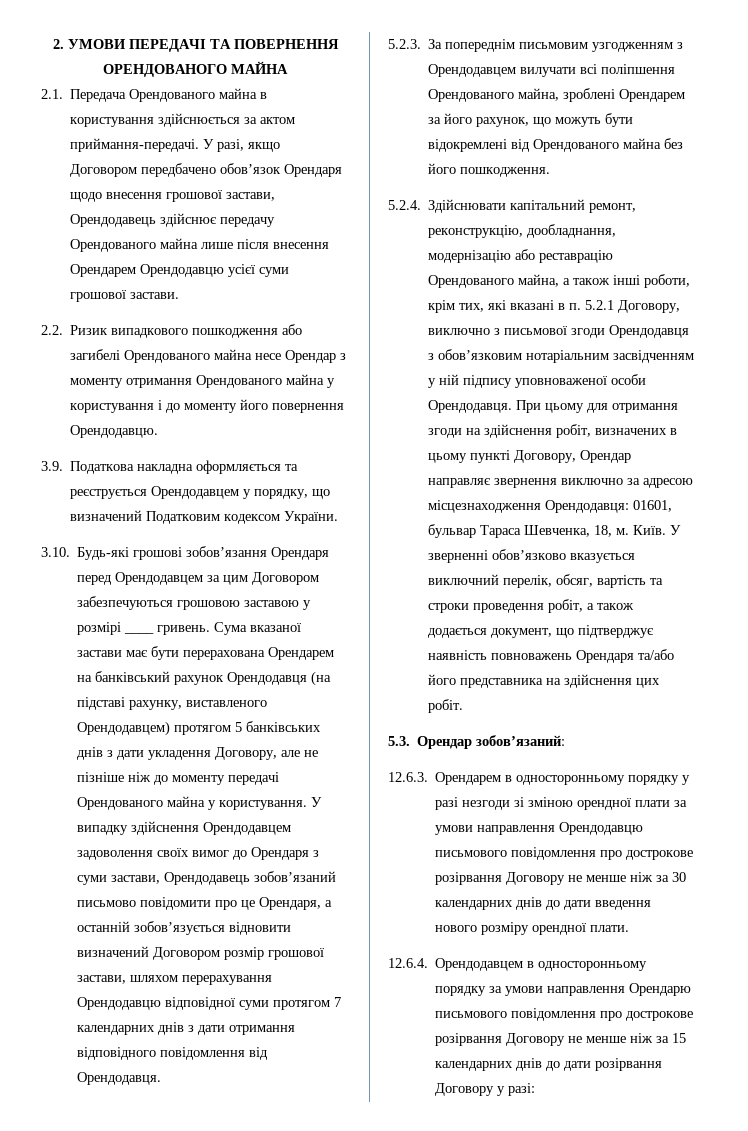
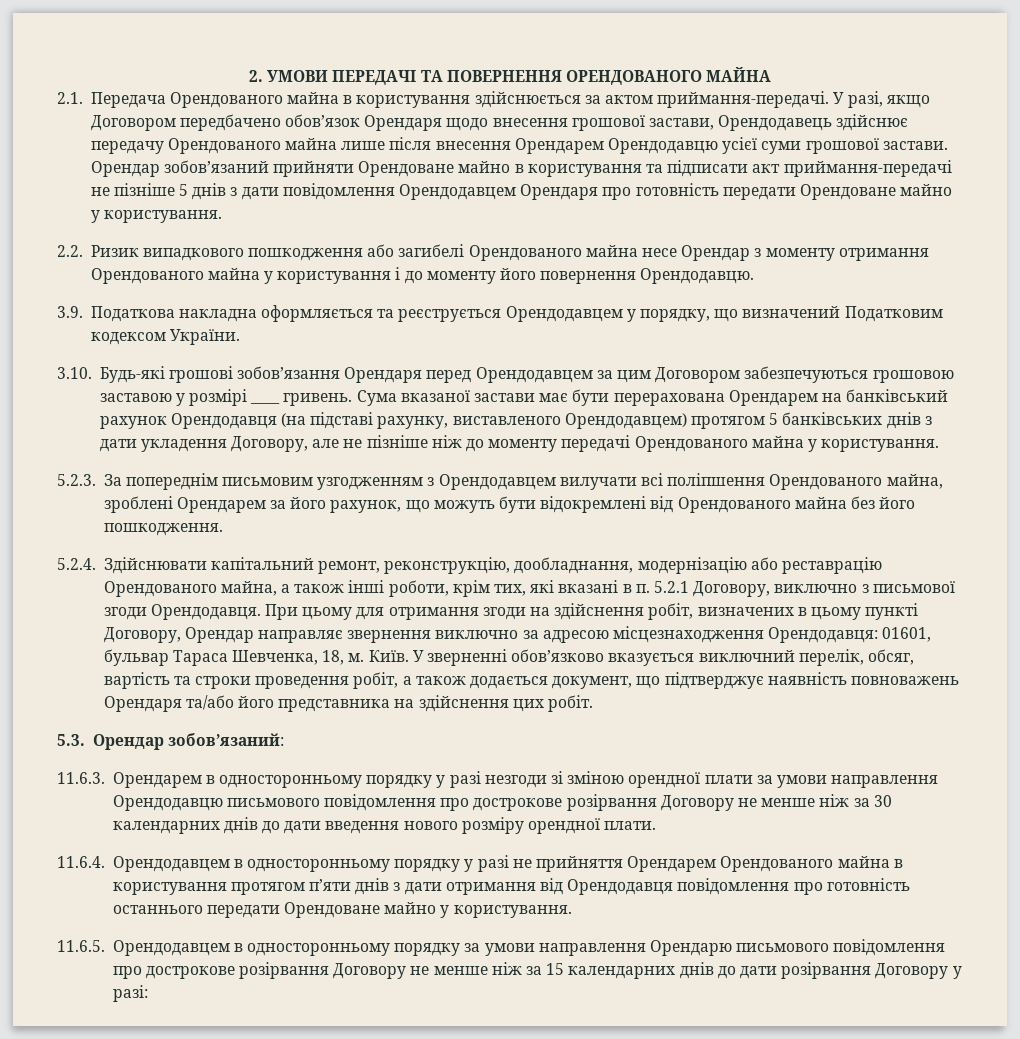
+ Орендар зобов’язаний прийняти Орендоване майно в користування та підписати акт приймання-передачі не пізніше 5 днів з дати повідомлення Орендодавцем Орендаря про готовність передати Орендоване майно у користування.
- У випадку здійснення Орендодавцем задоволення своїх вимог до Орендаря з суми застави, Орендодавець зобов’язаний письмово повідомити про це Орендаря, а останній зобов’язується відновити визначений Договором розмір грошової застави, шляхом перерахування Орендодавцю відповідної суми протягом 7 календарних днів з дати отримання відповідного повідомлення від Орендодавця.
- 5.2.4. Здійснювати капітальний ремонт, реконструкцію, дообладнання, модернізацію або реставрацію Орендованого майна, а також інші роботи, крім тих, які вказані в п. 5.2.1 Договору, виключно з письмової згоди Орендодавця з обов’язковим нотаріальним засвідченням у ній підпису уповноваженої особи Орендодавця.
+ 5.2.4. Здійснювати капітальний ремонт, реконструкцію, дообладнання, модернізацію або реставрацію Орендованого майна, а також інші роботи, крім тих, які вказані в п. 5.2.1 Договору, виключно з письмової згоди Орендодавця.
- 12.6.3. Орендарем в односторонньому порядку у разі незгоди зі зміною орендної плати за умови направлення Орендодавцю письмового повідомлення про дострокове розірвання Договору не менше ніж за 30 календарних днів до дати введення нового розміру орендної плати.
+ 11.6.3. Орендарем в односторонньому порядку у разі незгоди зі зміною орендної плати за умови направлення Орендодавцю письмового повідомлення про дострокове розірвання Договору не менше ніж за 30 календарних днів до дати введення нового розміру орендної плати.
- 12.6.4. Орендодавцем в односторонньому порядку за умови направлення Орендарю письмового повідомлення про дострокове розірвання Договору не менше ніж за 15 календарних днів до дати розірвання Договору у разі:
+ 11.6.4. Орендодавцем в односторонньому порядку у разі не прийняття Орендарем Орендованого майна в користування протягом п’яти днів з дати отримання від Орендодавця повідомлення про готовність останнього передати Орендоване майно у користування.
+ 11.6.5. Орендодавцем в односторонньому порядку за умови направлення Орендарю письмового повідомлення про дострокове розірвання Договору не менше ніж за 15 календарних днів до дати розірвання Договору у разі:

